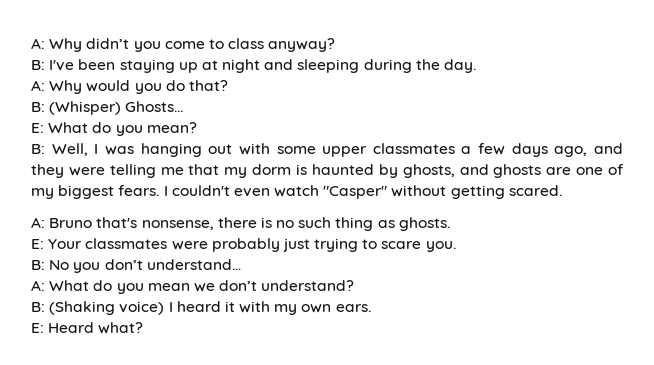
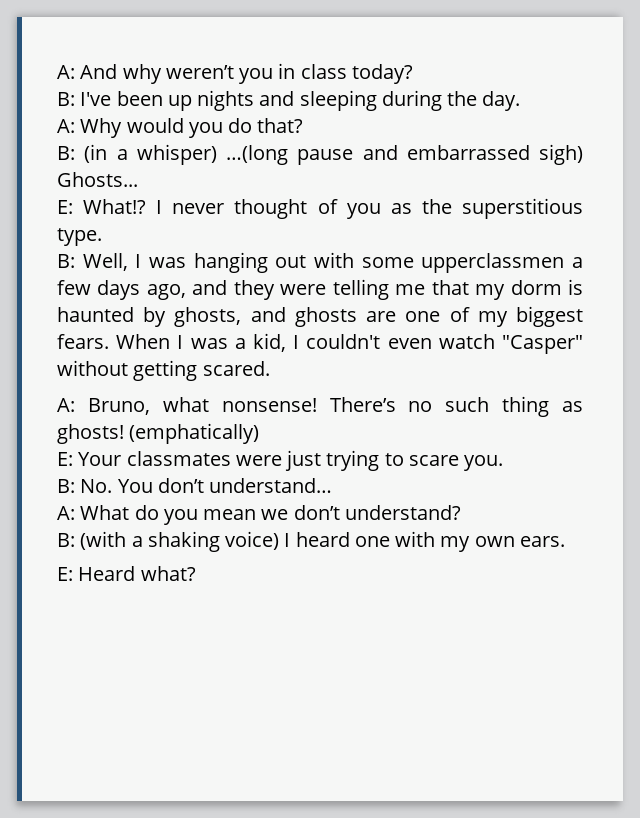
- A: Why didn’t you come to class anyway?
+ A: And why weren’t you in class today?
- B: I've been staying up at night and sleeping during the day.
+ B: I've been up nights and sleeping during the day.
- B: (Whisper) Ghosts...
- E: What do you mean?
+ B: (in a whisper) …(long pause and embarrassed sigh) Ghosts...
+ E: What!? I never thought of you as the superstitious type.
- B: Well, I was hanging out with some upper classmates a few days ago, and they were telling me that my dorm is haunted by ghosts, and ghosts are one of my biggest fears.
+ B: Well, I was hanging out with some upperclassmen a few days ago, and they were telling me that my dorm is haunted by ghosts, and ghosts are one of my biggest fears.
- I couldn't even watch "Casper" without getting scared.
+ When I was a kid, I couldn't even watch "Casper" without getting scared.
- A: Bruno that's nonsense, there is no such thing as ghosts.
+ A: Bruno, what nonsense! There’s no such thing as ghosts! (emphatically)
- E: Your classmates were probably just trying to scare you.
+ E: Your classmates were just trying to scare you.
- B: No you don’t understand…
+ B: No. You don’t understand…
- B: (Shaking voice) I heard it with my own ears.
+ B: (with a shaking voice) I heard one with my own ears.

